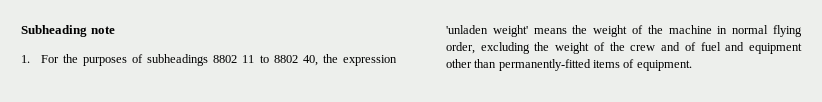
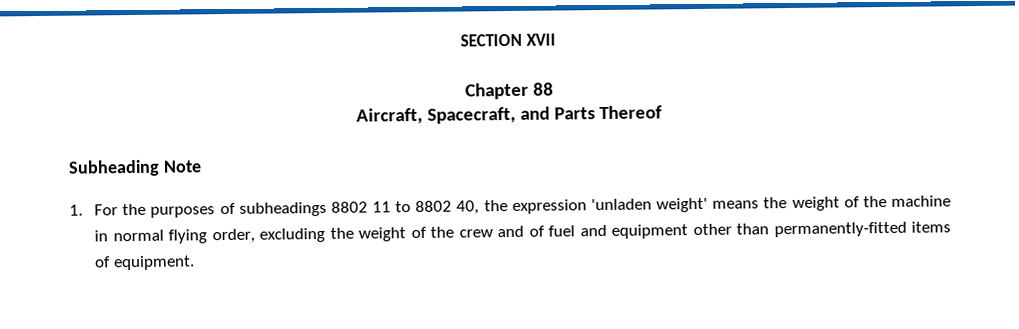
- Subheading note
+ SECTION XVII
+ Chapter 88
+ Aircraft, Spacecraft, and Parts Thereof
+ Subheading Note

